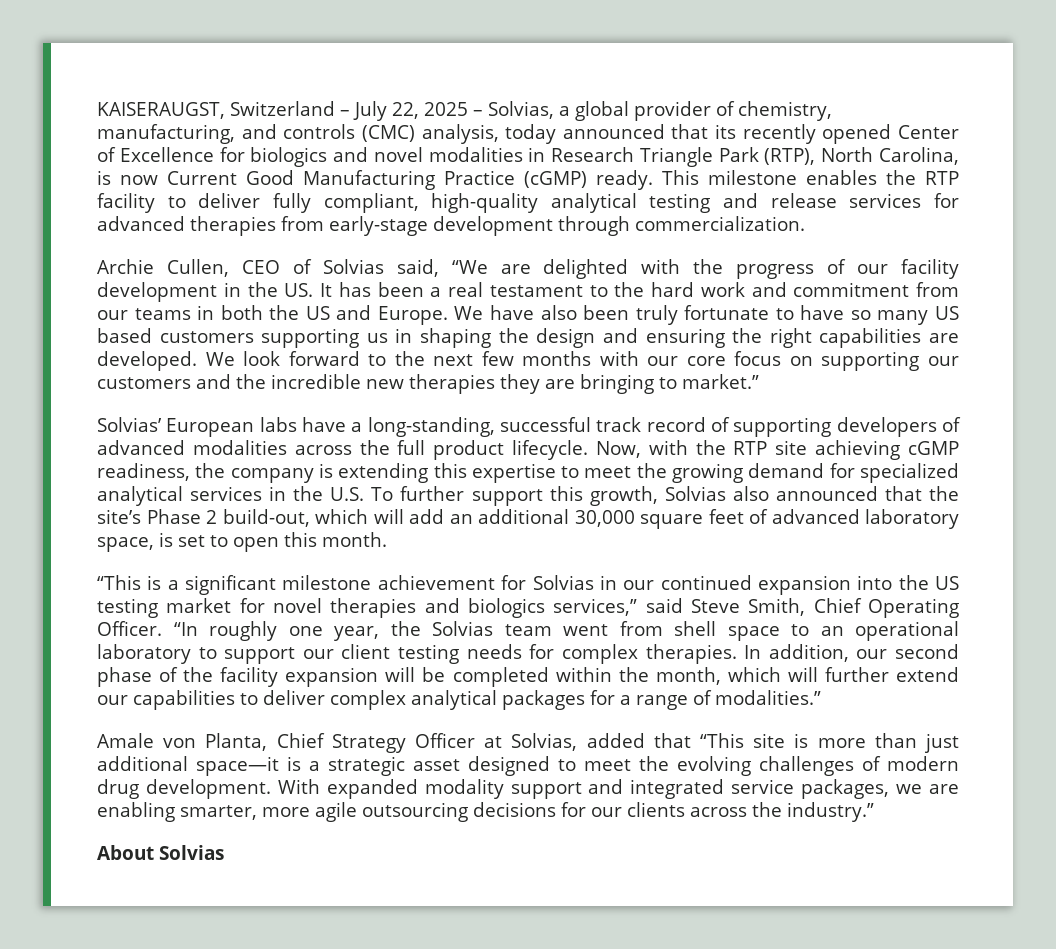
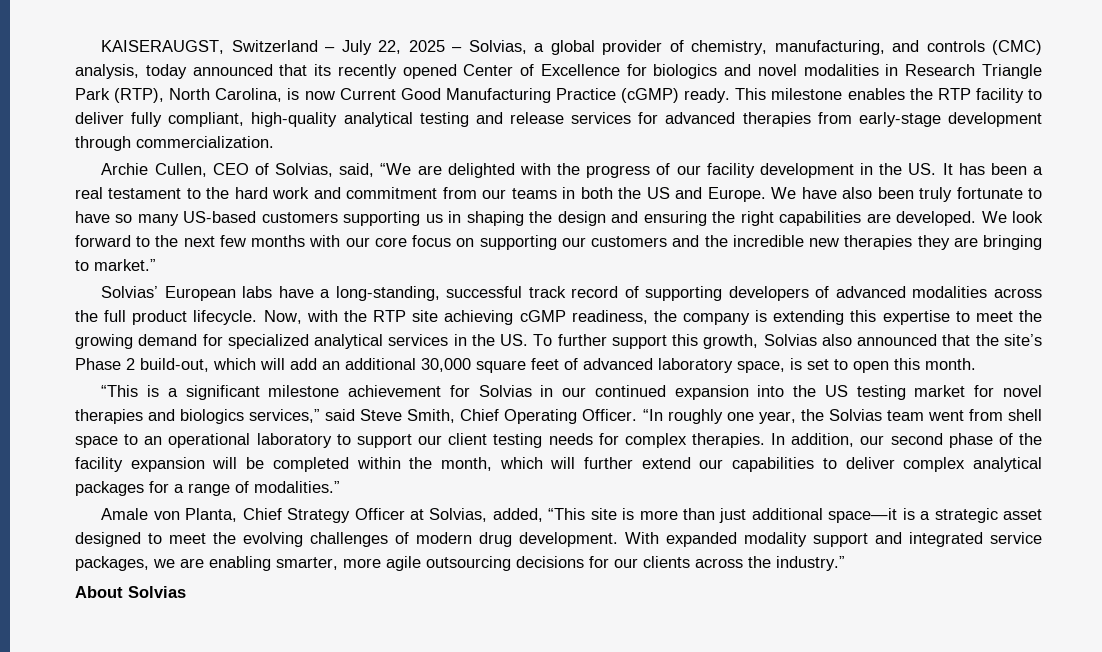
- Archie Cullen, CEO of Solvias said, “We are delighted with the progress of our facility development in the US. It has been a real testament to the hard work and commitment from our teams in both the US and Europe.
+ Archie Cullen, CEO of Solvias, said, “We are delighted with the progress of our facility development in the US. It has been a real testament to the hard work and commitment from our teams in both the US and Europe.
- We have also been truly fortunate to have so many US based customers supporting us in shaping the design and ensuring the right capabilities are developed.
+ We have also been truly fortunate to have so many US-based customers supporting us in shaping the design and ensuring the right capabilities are developed.
- Now, with the RTP site achieving cGMP readiness, the company is extending this expertise to meet the growing demand for specialized analytical services in the U.S. To further support this growth, Solvias also announced that the site’s Phase 2 build-out, which will add an additional 30,000 square feet of advanced laboratory space, is set to open this month.
+ Now, with the RTP site achieving cGMP readiness, the company is extending this expertise to meet the growing demand for specialized analytical services in the US. To further support this growth, Solvias also announced that the site’s Phase 2 build-out, which will add an additional 30,000 square feet of advanced laboratory space, is set to open this month.
- Amale von Planta, Chief Strategy Officer at Solvias, added that “This site is more than just additional space—it is a strategic asset designed to meet the evolving challenges of modern drug development.
+ Amale von Planta, Chief Strategy Officer at Solvias, added, “This site is more than just additional space—it is a strategic asset designed to meet the evolving challenges of modern drug development.

